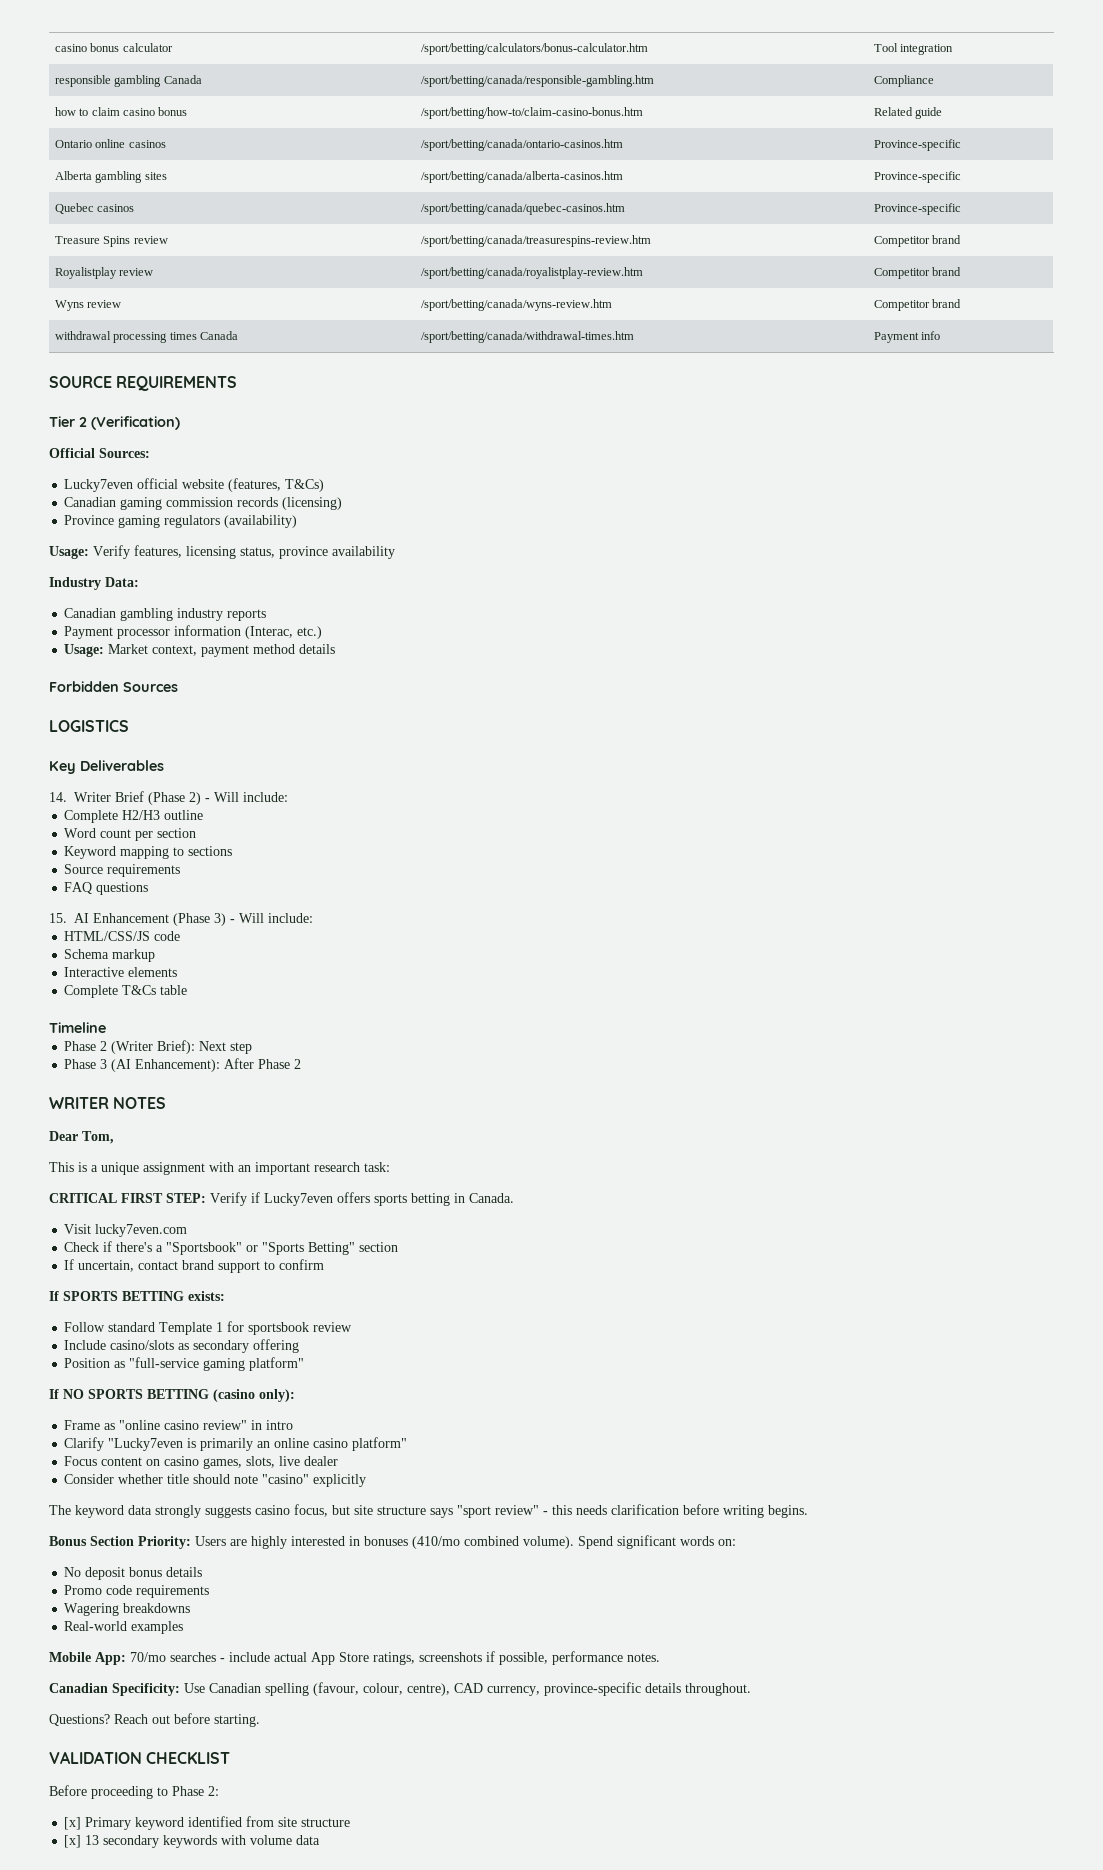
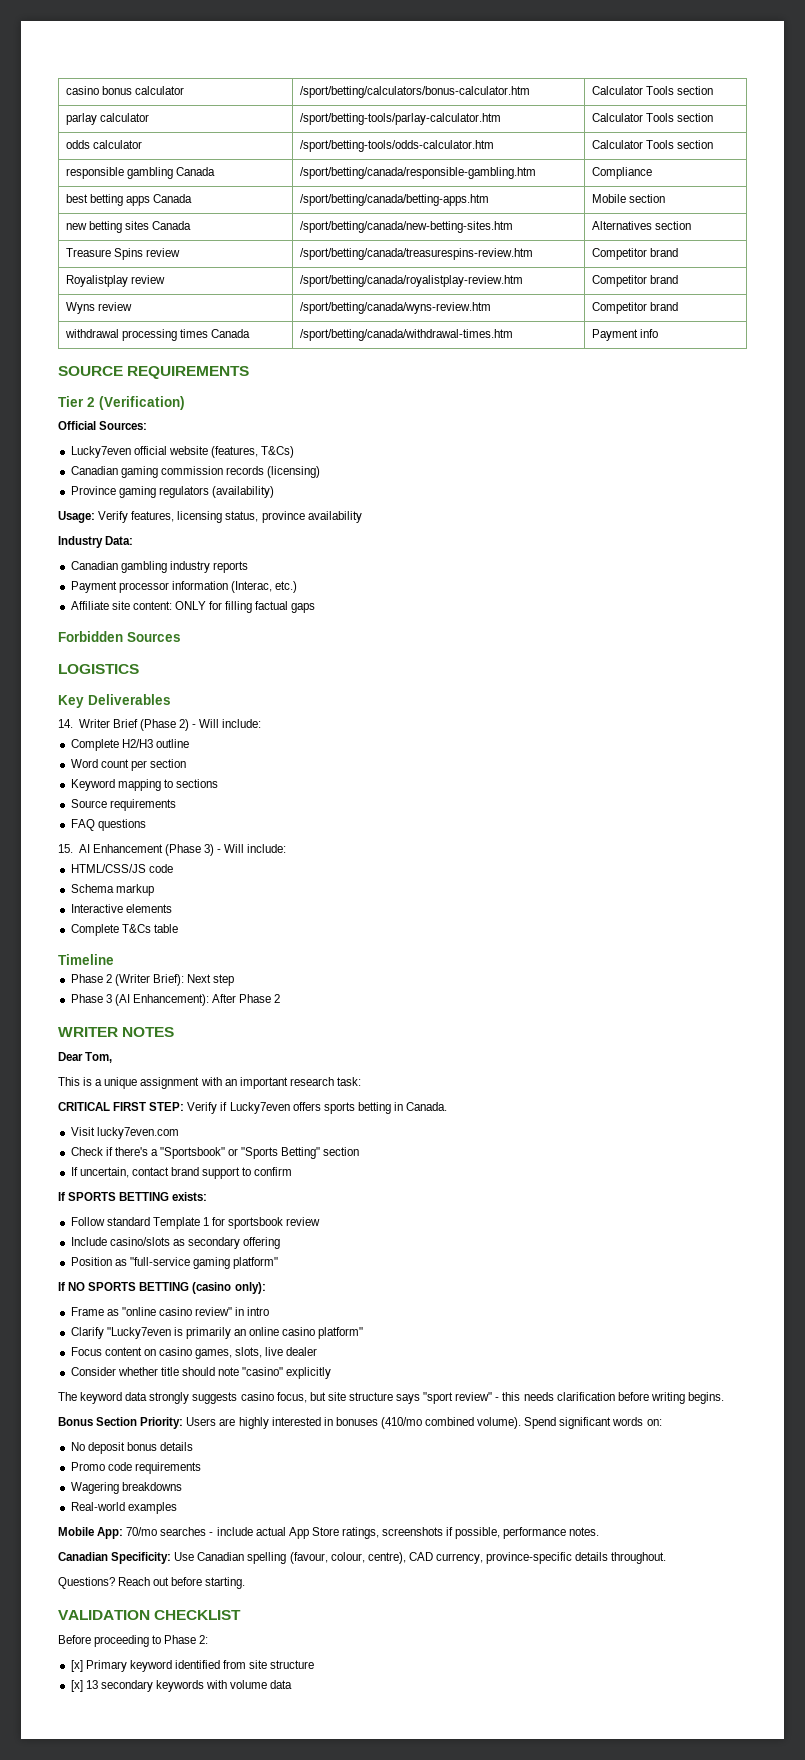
- casino bonus calculator | /sport/betting/calculators/bonus-calculator.htm | Tool integration
+ casino bonus calculator | /sport/betting/calculators/bonus-calculator.htm | Calculator Tools section
+ parlay calculator | /sport/betting-tools/parlay-calculator.htm | Calculator Tools section
+ odds calculator | /sport/betting-tools/odds-calculator.htm | Calculator Tools section
- how to claim casino bonus | /sport/betting/how-to/claim-casino-bonus.htm | Related guide
- Ontario online casinos | /sport/betting/canada/ontario-casinos.htm | Province-specific
- Alberta gambling sites | /sport/betting/canada/alberta-casinos.htm | Province-specific
- Quebec casinos | /sport/betting/canada/quebec-casinos.htm | Province-specific
+ best betting apps Canada | /sport/betting/canada/betting-apps.htm | Mobile section
+ new betting sites Canada | /sport/betting/canada/new-betting-sites.htm | Alternatives section
- Usage: Market context, payment method details
+ Affiliate site content: ONLY for filling factual gaps

